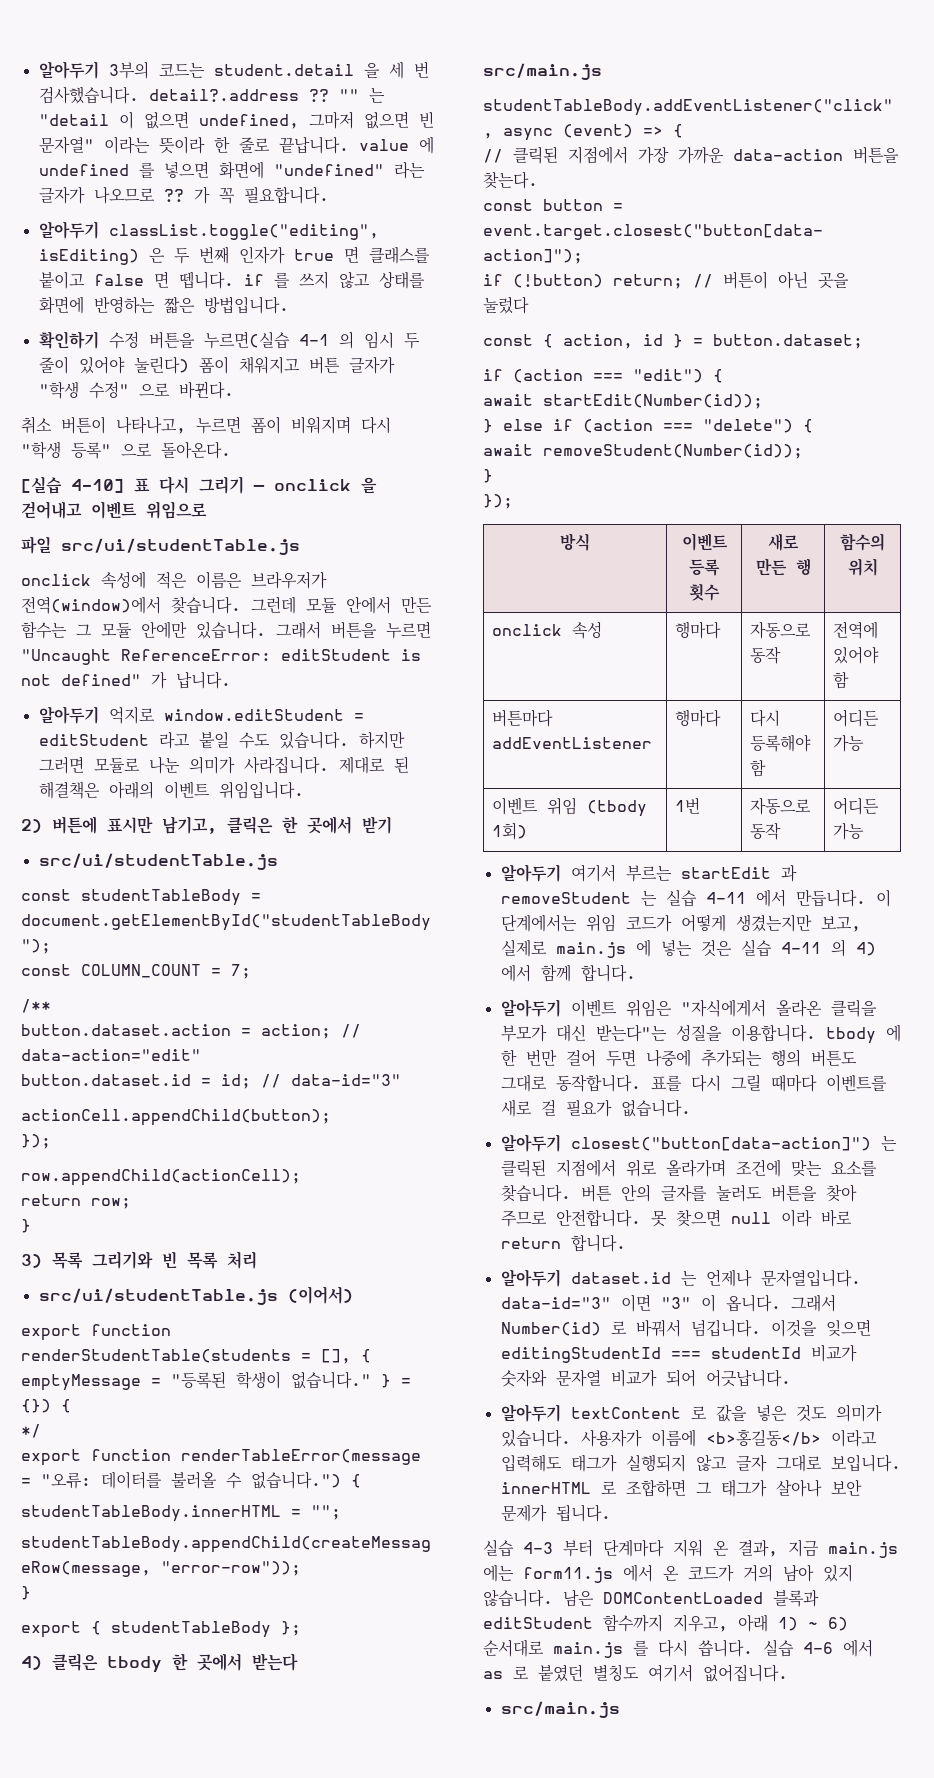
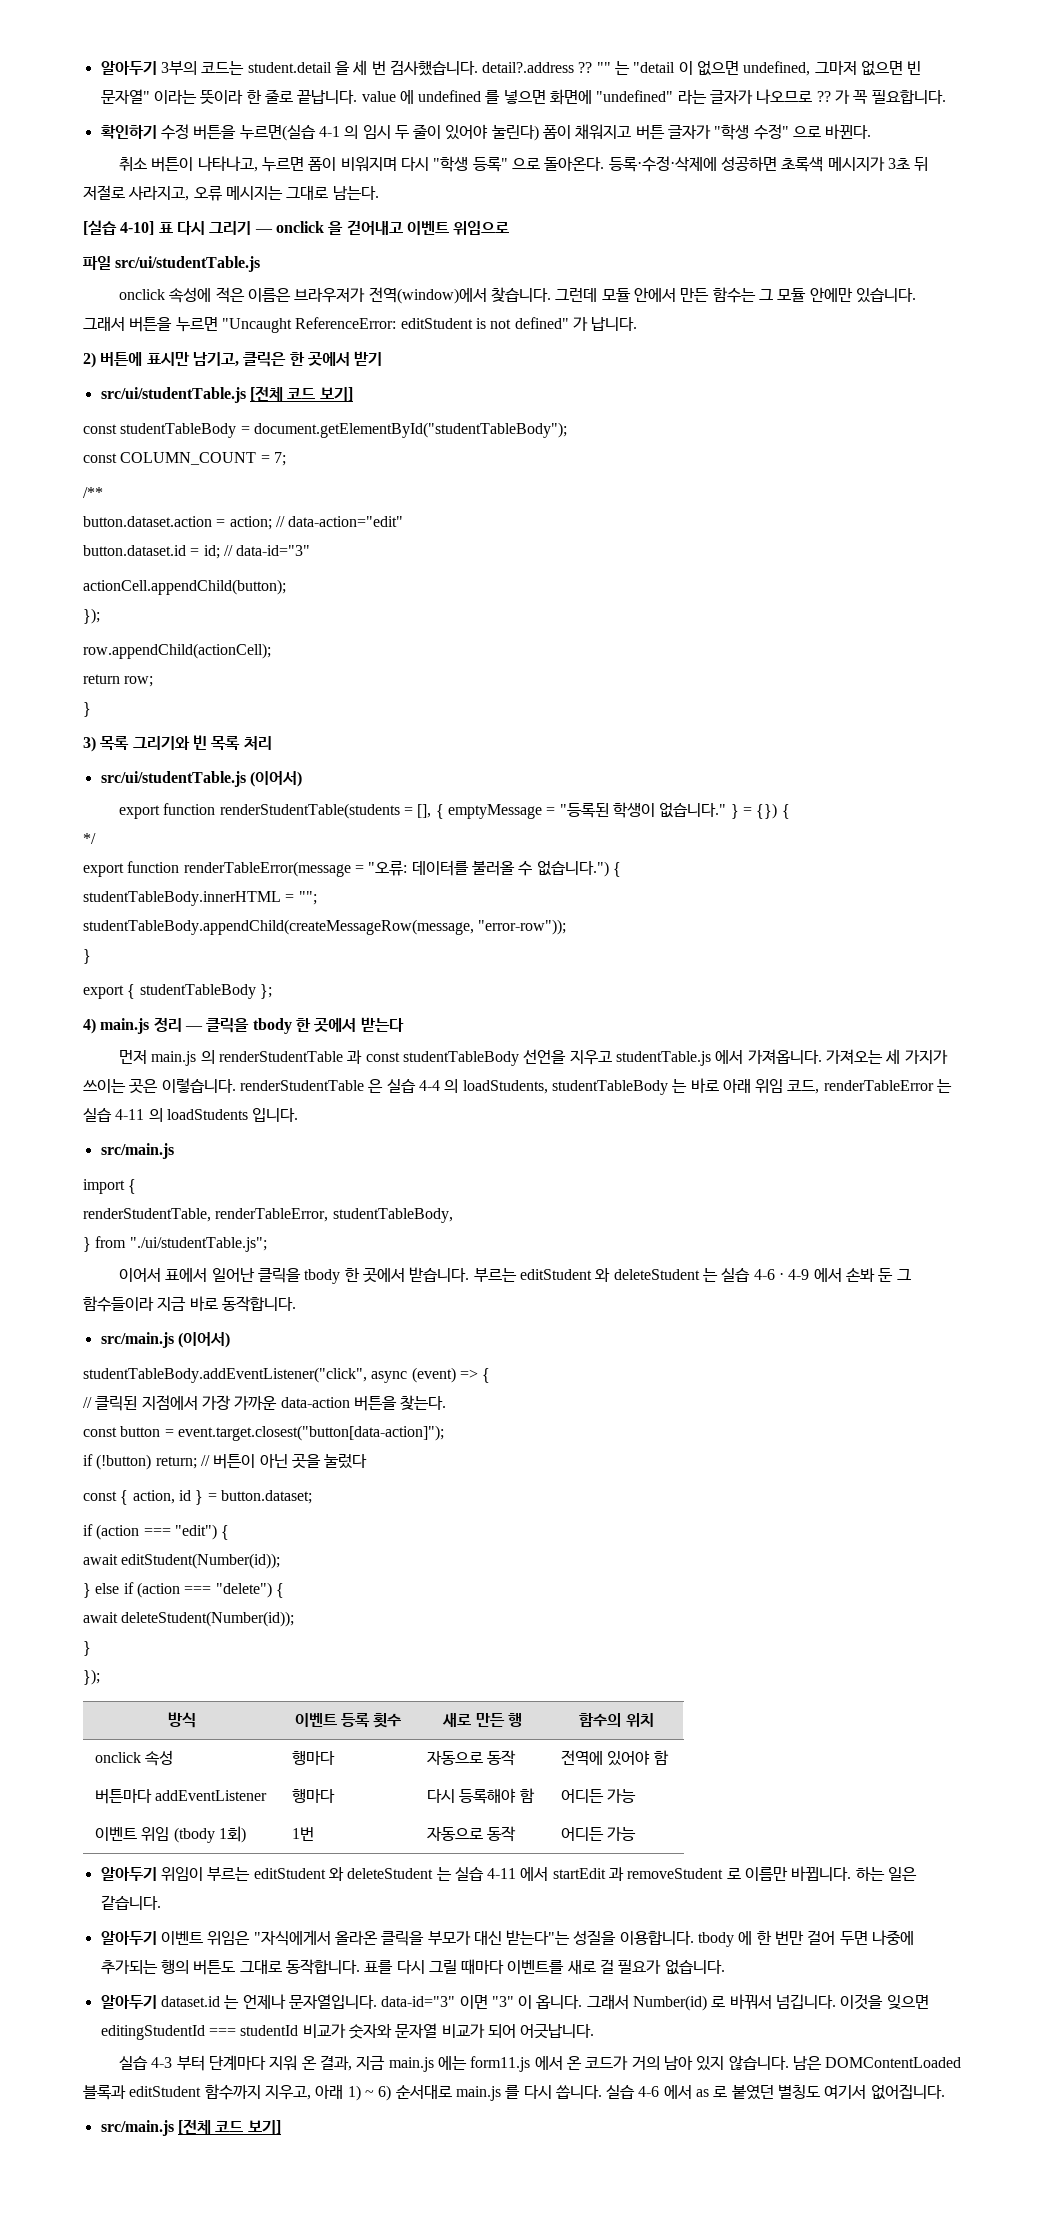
- 알아두기 classList.toggle("editing", isEditing) 은 두 번째 인자가 true 면 클래스를 붙이고 false 면 뗍니다. if 를 쓰지 않고 상태를 화면에 반영하는 짧은 방법입니다.
+ 등록·수정·삭제에 성공하면 초록색 메시지가 3초 뒤 저절로 사라지고, 오류 메시지는 그대로 남는다.
- 알아두기 억지로 window.editStudent = editStudent 라고 붙일 수도 있습니다. 하지만 그러면 모듈로 나눈 의미가 사라집니다. 제대로 된 해결책은 아래의 이벤트 위임입니다.
  2) 버튼에 표시만 남기고, 클릭은 한 곳에서 받기
- src/ui/studentTable.js
+ src/ui/studentTable.js [전체 코드 보기]
- 4) 클릭은 tbody 한 곳에서 받는다
+ 4) main.js 정리 — 클릭을 tbody 한 곳에서 받는다
+ 먼저 main.js 의 renderStudentTable 과 const studentTableBody 선언을 지우고 studentTable.js 에서 가져옵니다. 가져오는 세 가지가 쓰이는 곳은 이렇습니다. renderStudentTable 은 실습 4-4 의 loadStudents, studentTableBody 는 바로 아래 위임 코드, renderTableError 는 실습 4-11 의 loadStudents 입니다.
  src/main.js
+ import {
+ renderStudentTable, renderTableError, studentTableBody,
+ } from "./ui/studentTable.js";
+ 이어서 표에서 일어난 클릭을 tbody 한 곳에서 받습니다. 부르는 editStudent 와 deleteStudent 는 실습 4-6 · 4-9 에서 손봐 둔 그 함수들이라 지금 바로 동작합니다.
+ src/main.js (이어서)
- await startEdit(Number(id));
+ await editStudent(Number(id));
- await removeStudent(Number(id));
+ await deleteStudent(Number(id));
- 알아두기 여기서 부르는 startEdit 과 removeStudent 는 실습 4-11 에서 만듭니다. 이 단계에서는 위임 코드가 어떻게 생겼는지만 보고, 실제로 main.js 에 넣는 것은 실습 4-11 의 4) 에서 함께 합니다.
+ 알아두기 위임이 부르는 editStudent 와 deleteStudent 는 실습 4-11 에서 startEdit 과 removeStudent 로 이름만 바뀝니다. 하는 일은 같습니다.
- 알아두기 closest("button[data-action]") 는 클릭된 지점에서 위로 올라가며 조건에 맞는 요소를 찾습니다. 버튼 안의 글자를 눌러도 버튼을 찾아 주므로 안전합니다. 못 찾으면 null 이라 바로 return 합니다.
- 알아두기 textContent 로 값을 넣은 것도 의미가 있습니다. 사용자가 이름에 <b>홍길동</b> 이라고 입력해도 태그가 실행되지 않고 글자 그대로 보입니다. innerHTML 로 조합하면 그 태그가 살아나 보안 문제가 됩니다.
  실습 4-6 에서 as 로 붙였던 별칭도 여기서 없어집니다.
- src/main.js
+ src/main.js [전체 코드 보기]

